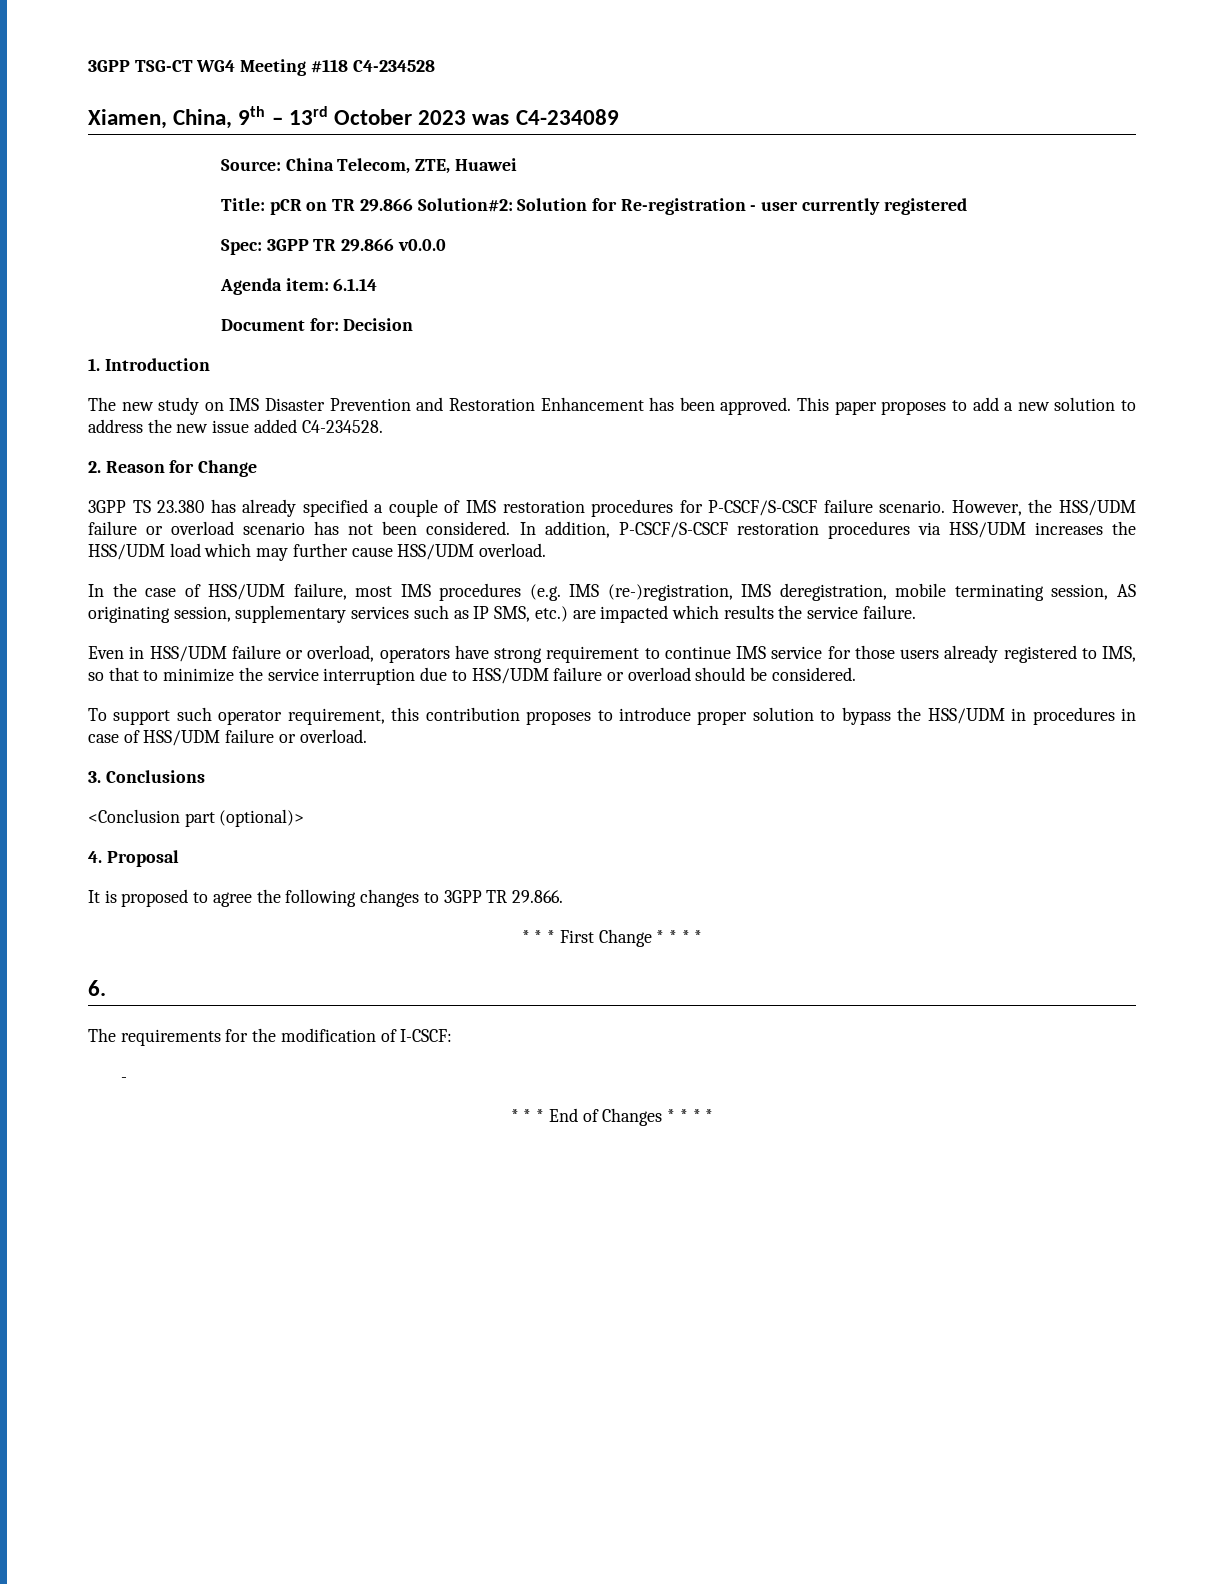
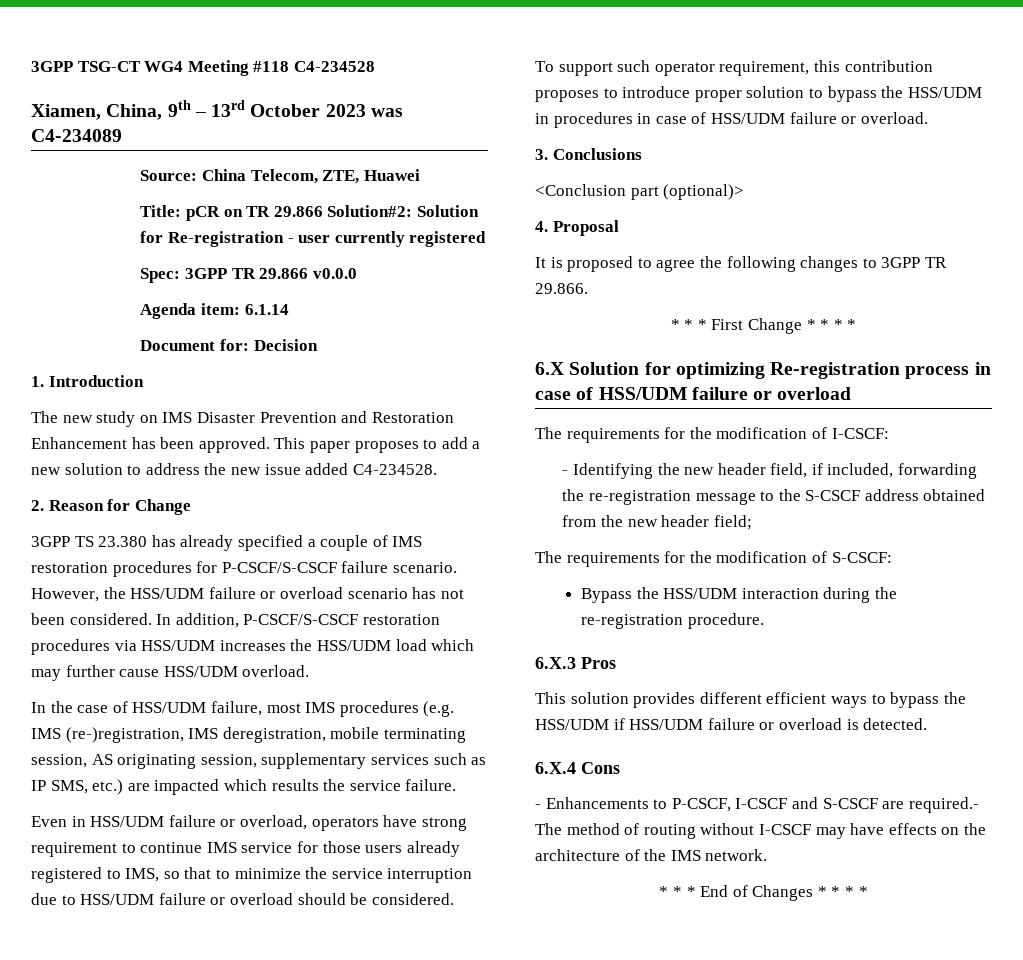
- 6.
+ 6.X Solution for optimizing Re-registration process in case of HSS/UDM failure or overload
  The requirements for the modification of I-CSCF:
- -
+ - Identifying the new header field, if included, forwarding the re-registration message to the S-CSCF address obtained from the new header field;
+ The requirements for the modification of S-CSCF:
+ Bypass the HSS/UDM interaction during the re-registration procedure.
+ 6.X.3 Pros
+ This solution provides different efficient ways to bypass the HSS/UDM if HSS/UDM failure or overload is detected.
+ 6.X.4 Cons
+ - Enhancements to P-CSCF, I-CSCF and S-CSCF are required.- The method of routing without I-CSCF may have effects on the architecture of the IMS network.

